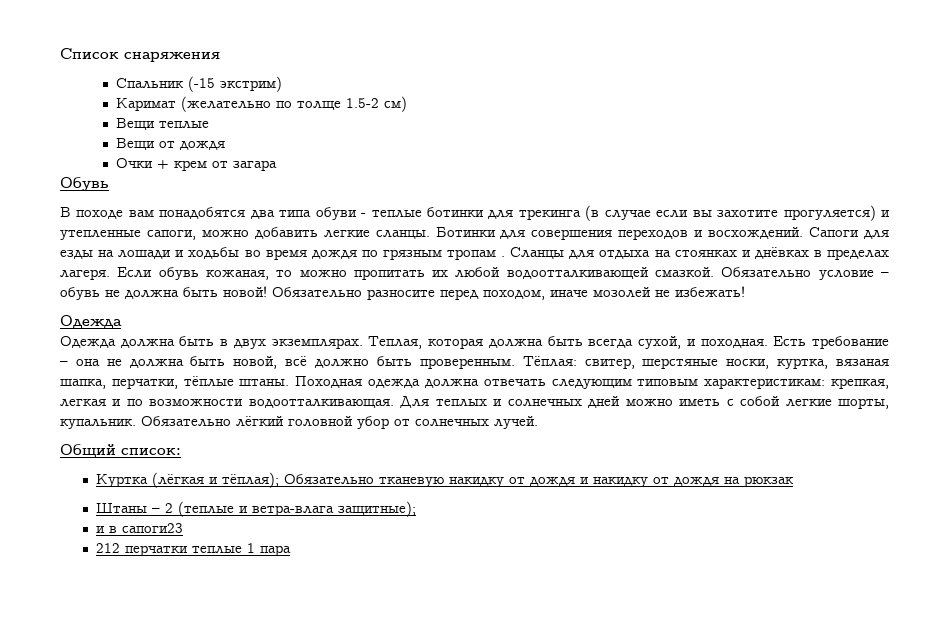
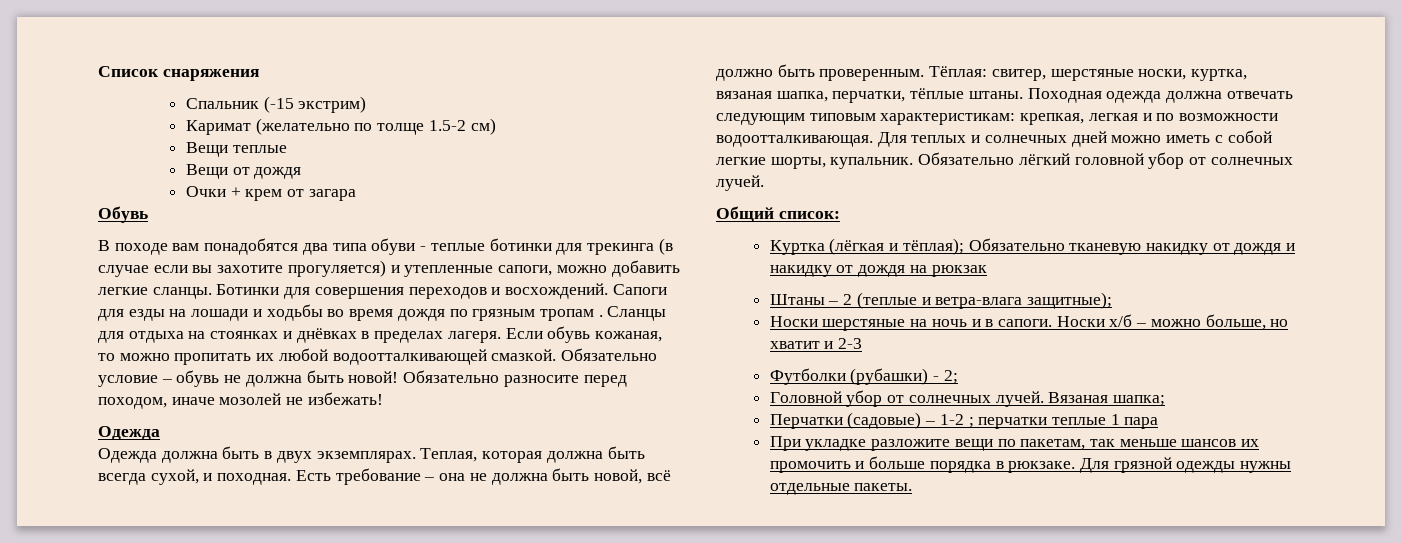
- и в сапоги23
- 212 перчатки теплые 1 пара
+ Носки шерстяные на ночь и в сапоги. Носки х/б – можно больше, но хватит и 2-3
+ Футболки (рубашки) - 2;
+ Головной убор от солнечных лучей. Вязаная шапка;
+ Перчатки (садовые) – 1-2 ; перчатки теплые 1 пара
+ При укладке разложите вещи по пакетам, так меньше шансов их промочить и больше порядка в рюкзаке. Для грязной одежды нужны отдельные пакеты.

